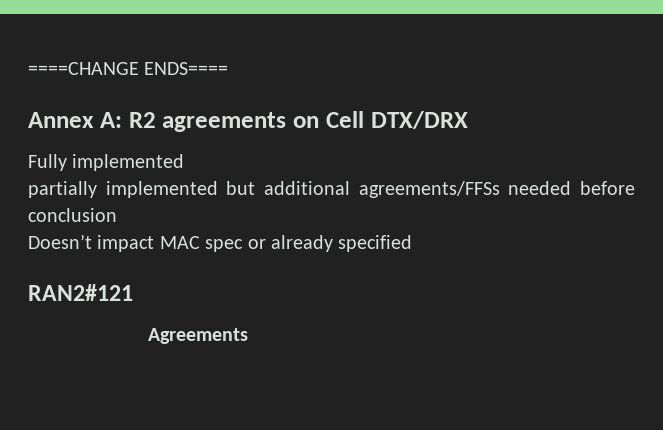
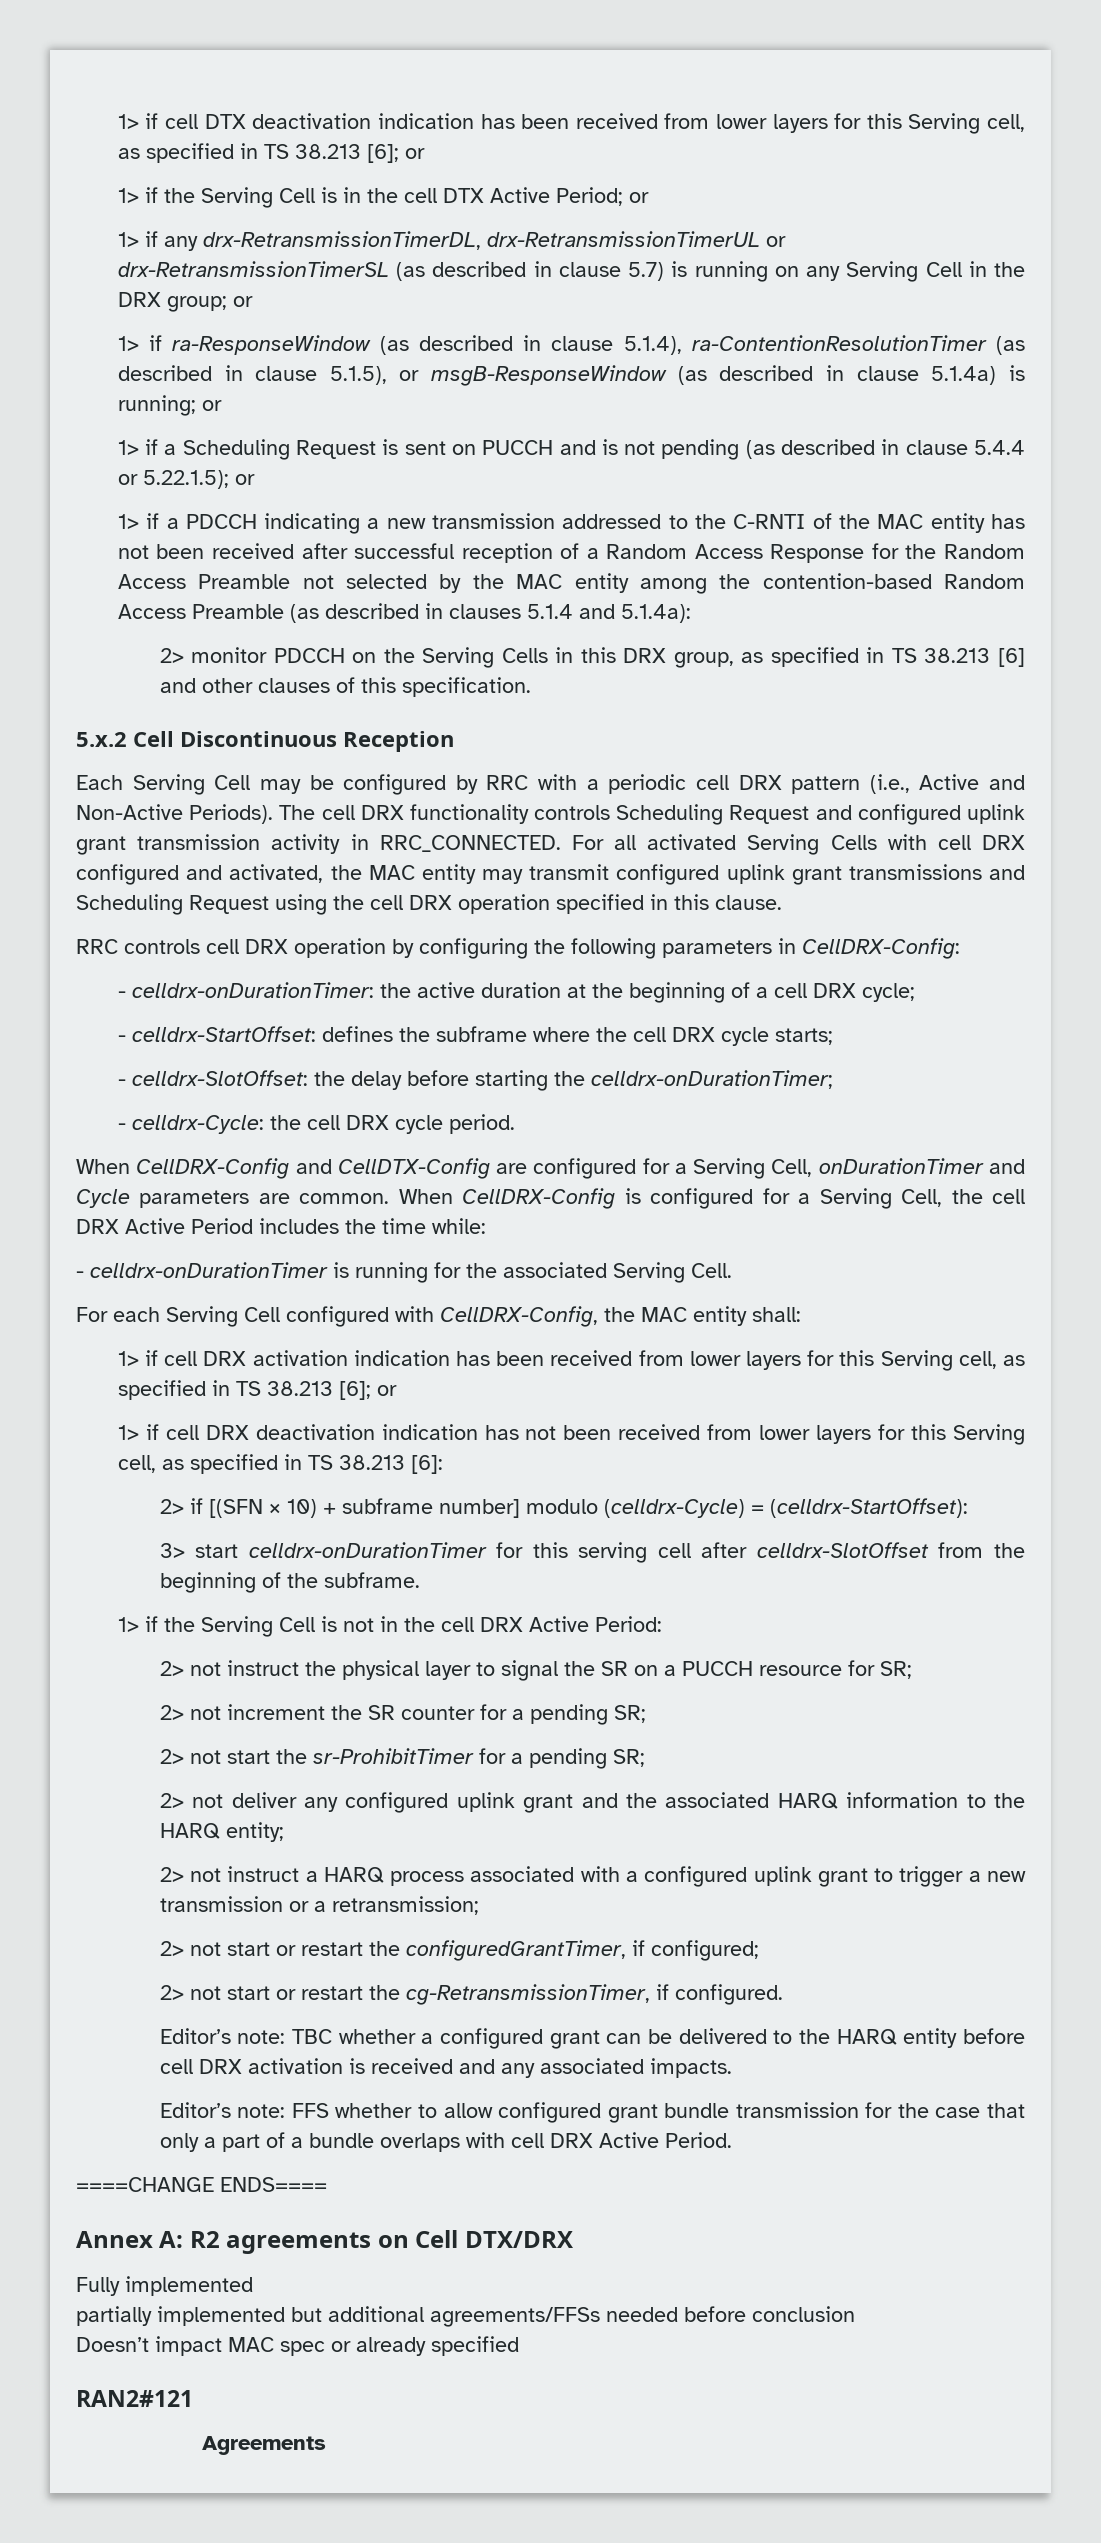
+ 1> if cell DTX deactivation indication has been received from lower layers for this Serving cell, as specified in TS 38.213 [6]; or
+ 1> if the Serving Cell is in the cell DTX Active Period; or
+ 1> if any drx-RetransmissionTimerDL, drx-RetransmissionTimerUL or drx-RetransmissionTimerSL (as described in clause 5.7) is running on any Serving Cell in the DRX group; or
+ 1> if ra-ResponseWindow (as described in clause 5.1.4), ra-ContentionResolutionTimer (as described in clause 5.1.5), or msgB-ResponseWindow (as described in clause 5.1.4a) is running; or
+ 1> if a Scheduling Request is sent on PUCCH and is not pending (as described in clause 5.4.4 or 5.22.1.5); or
+ 1> if a PDCCH indicating a new transmission addressed to the C-RNTI of the MAC entity has not been received after successful reception of a Random Access Response for the Random Access Preamble not selected by the MAC entity among the contention-based Random Access Preamble (as described in clauses 5.1.4 and 5.1.4a):
+ 2> monitor PDCCH on the Serving Cells in this DRX group, as specified in TS 38.213 [6] and other clauses of this specification.
+ 5.x.2 Cell Discontinuous Reception
+ Each Serving Cell may be configured by RRC with a periodic cell DRX pattern (i.e., Active and Non-Active Periods). The cell DRX functionality controls Scheduling Request and configured uplink grant transmission activity in RRC_CONNECTED. For all activated Serving Cells with cell DRX configured and activated, the MAC entity may transmit configured uplink grant transmissions and Scheduling Request using the cell DRX operation specified in this clause.
+ RRC controls cell DRX operation by configuring the following parameters in CellDRX-Config:
+ - celldrx-onDurationTimer: the active duration at the beginning of a cell DRX cycle;
+ - celldrx-StartOffset: defines the subframe where the cell DRX cycle starts;
+ - celldrx-SlotOffset: the delay before starting the celldrx-onDurationTimer;
+ - celldrx-Cycle: the cell DRX cycle period.
+ When CellDRX-Config and CellDTX-Config are configured for a Serving Cell, onDurationTimer and Cycle parameters are common. When CellDRX-Config is configured for a Serving Cell, the cell DRX Active Period includes the time while:
+ - celldrx-onDurationTimer is running for the associated Serving Cell.
+ For each Serving Cell configured with CellDRX-Config, the MAC entity shall:
+ 1> if cell DRX activation indication has been received from lower layers for this Serving cell, as specified in TS 38.213 [6]; or
+ 1> if cell DRX deactivation indication has not been received from lower layers for this Serving cell, as specified in TS 38.213 [6]:
+ 2> if [(SFN × 10) + subframe number] modulo (celldrx-Cycle) = (celldrx-StartOffset):
+ 3> start celldrx-onDurationTimer for this serving cell after celldrx-SlotOffset from the beginning of the subframe.
+ 1> if the Serving Cell is not in the cell DRX Active Period:
+ 2> not instruct the physical layer to signal the SR on a PUCCH resource for SR;
+ 2> not increment the SR counter for a pending SR;
+ 2> not start the sr-ProhibitTimer for a pending SR;
+ 2> not deliver any configured uplink grant and the associated HARQ information to the HARQ entity;
+ 2> not instruct a HARQ process associated with a configured uplink grant to trigger a new transmission or a retransmission;
+ 2> not start or restart the configuredGrantTimer, if configured;
+ 2> not start or restart the cg-RetransmissionTimer, if configured.
+ Editor’s note: TBC whether a configured grant can be delivered to the HARQ entity before cell DRX activation is received and any associated impacts.
+ Editor’s note: FFS whether to allow configured grant bundle transmission for the case that only a part of a bundle overlaps with cell DRX Active Period.

